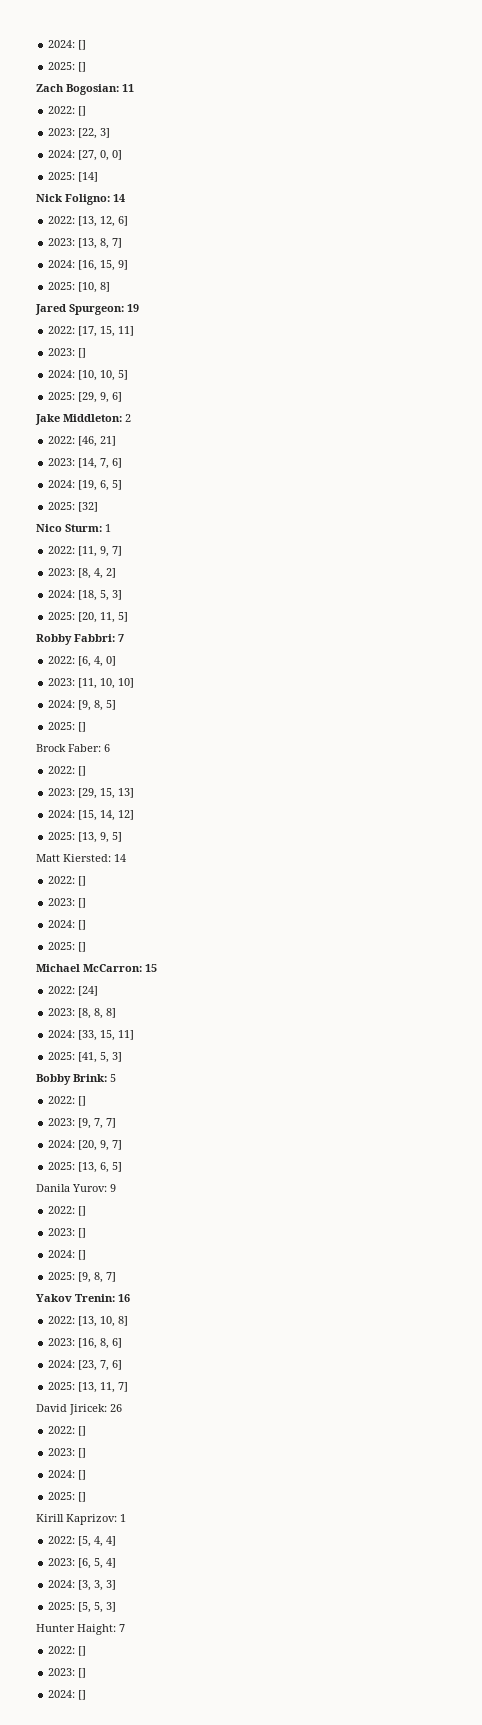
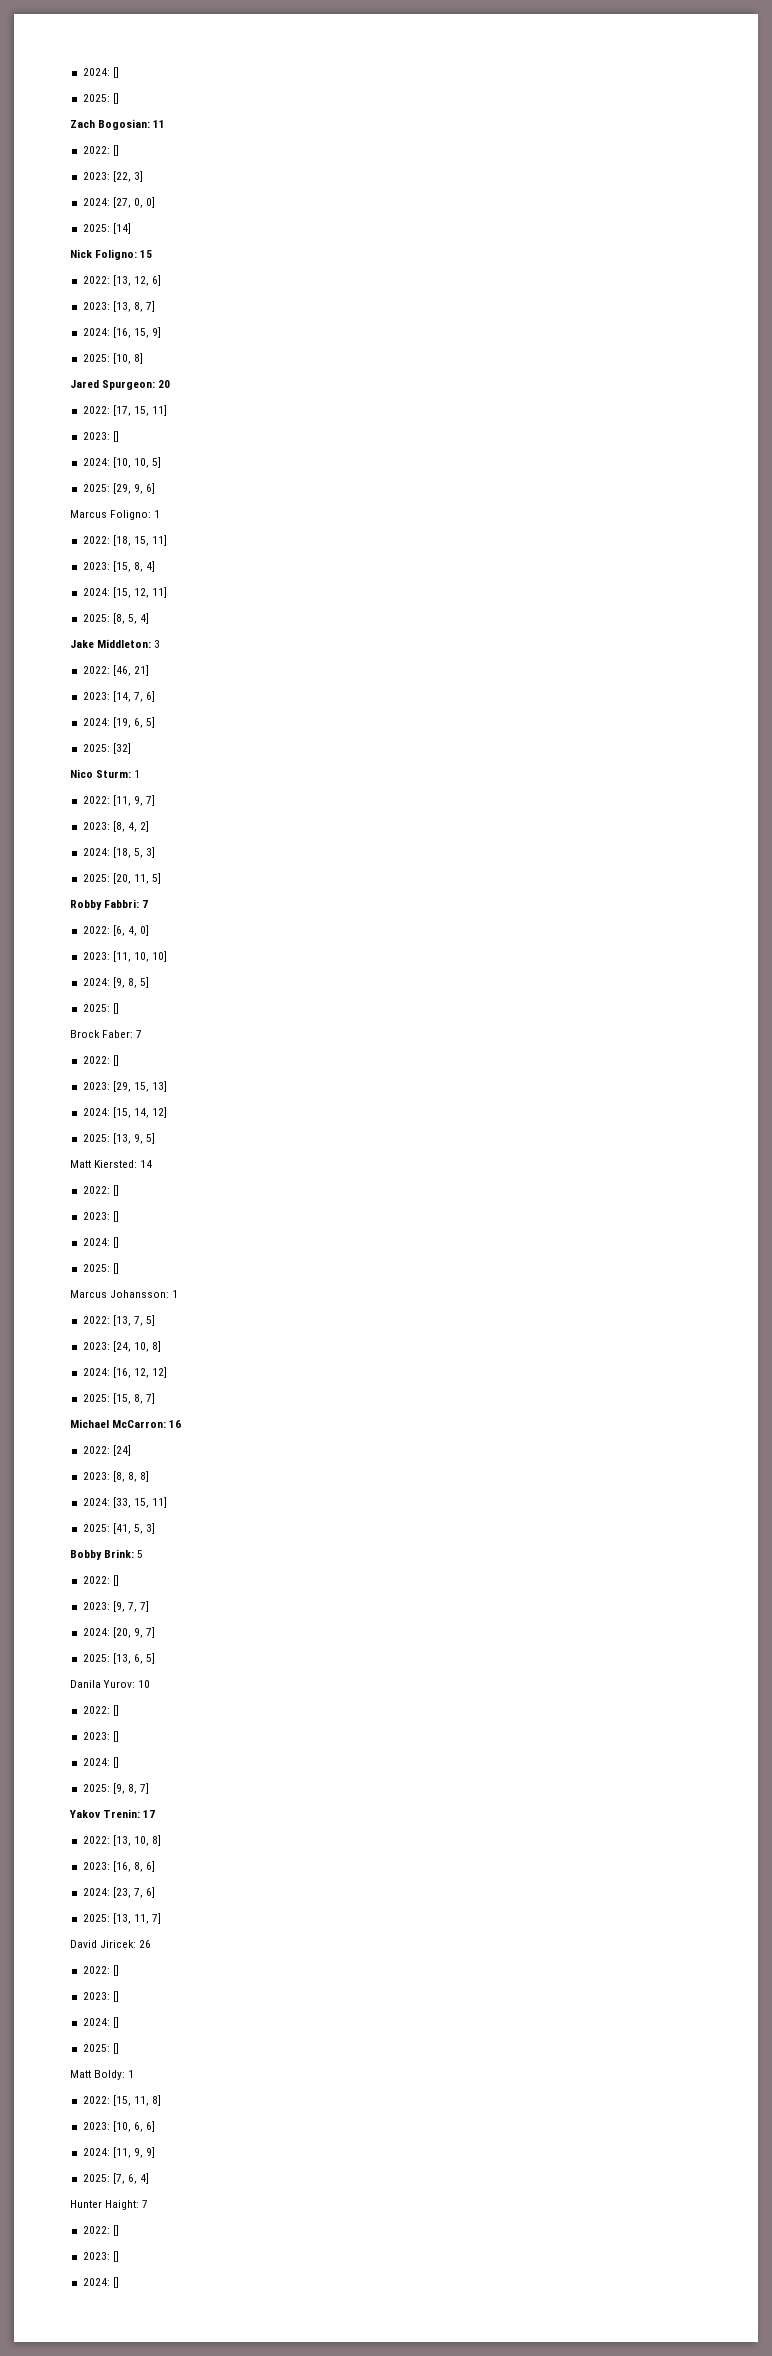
- Nick Foligno: 14
+ Nick Foligno: 15
- Jared Spurgeon: 19
+ Jared Spurgeon: 20
+ Marcus Foligno: 1
+ 2022: [18, 15, 11]
+ 2023: [15, 8, 4]
+ 2024: [15, 12, 11]
+ 2025: [8, 5, 4]
- Jake Middleton: 2
+ Jake Middleton: 3
- Brock Faber: 6
+ Brock Faber: 7
+ Marcus Johansson: 1
+ 2022: [13, 7, 5]
+ 2023: [24, 10, 8]
+ 2024: [16, 12, 12]
+ 2025: [15, 8, 7]
- Michael McCarron: 15
+ Michael McCarron: 16
- Danila Yurov: 9
+ Danila Yurov: 10
- Yakov Trenin: 16
+ Yakov Trenin: 17
- Kirill Kaprizov: 1
- 2022: [5, 4, 4]
- 2023: [6, 5, 4]
- 2024: [3, 3, 3]
- 2025: [5, 5, 3]
+ Matt Boldy: 1
+ 2022: [15, 11, 8]
+ 2023: [10, 6, 6]
+ 2024: [11, 9, 9]
+ 2025: [7, 6, 4]

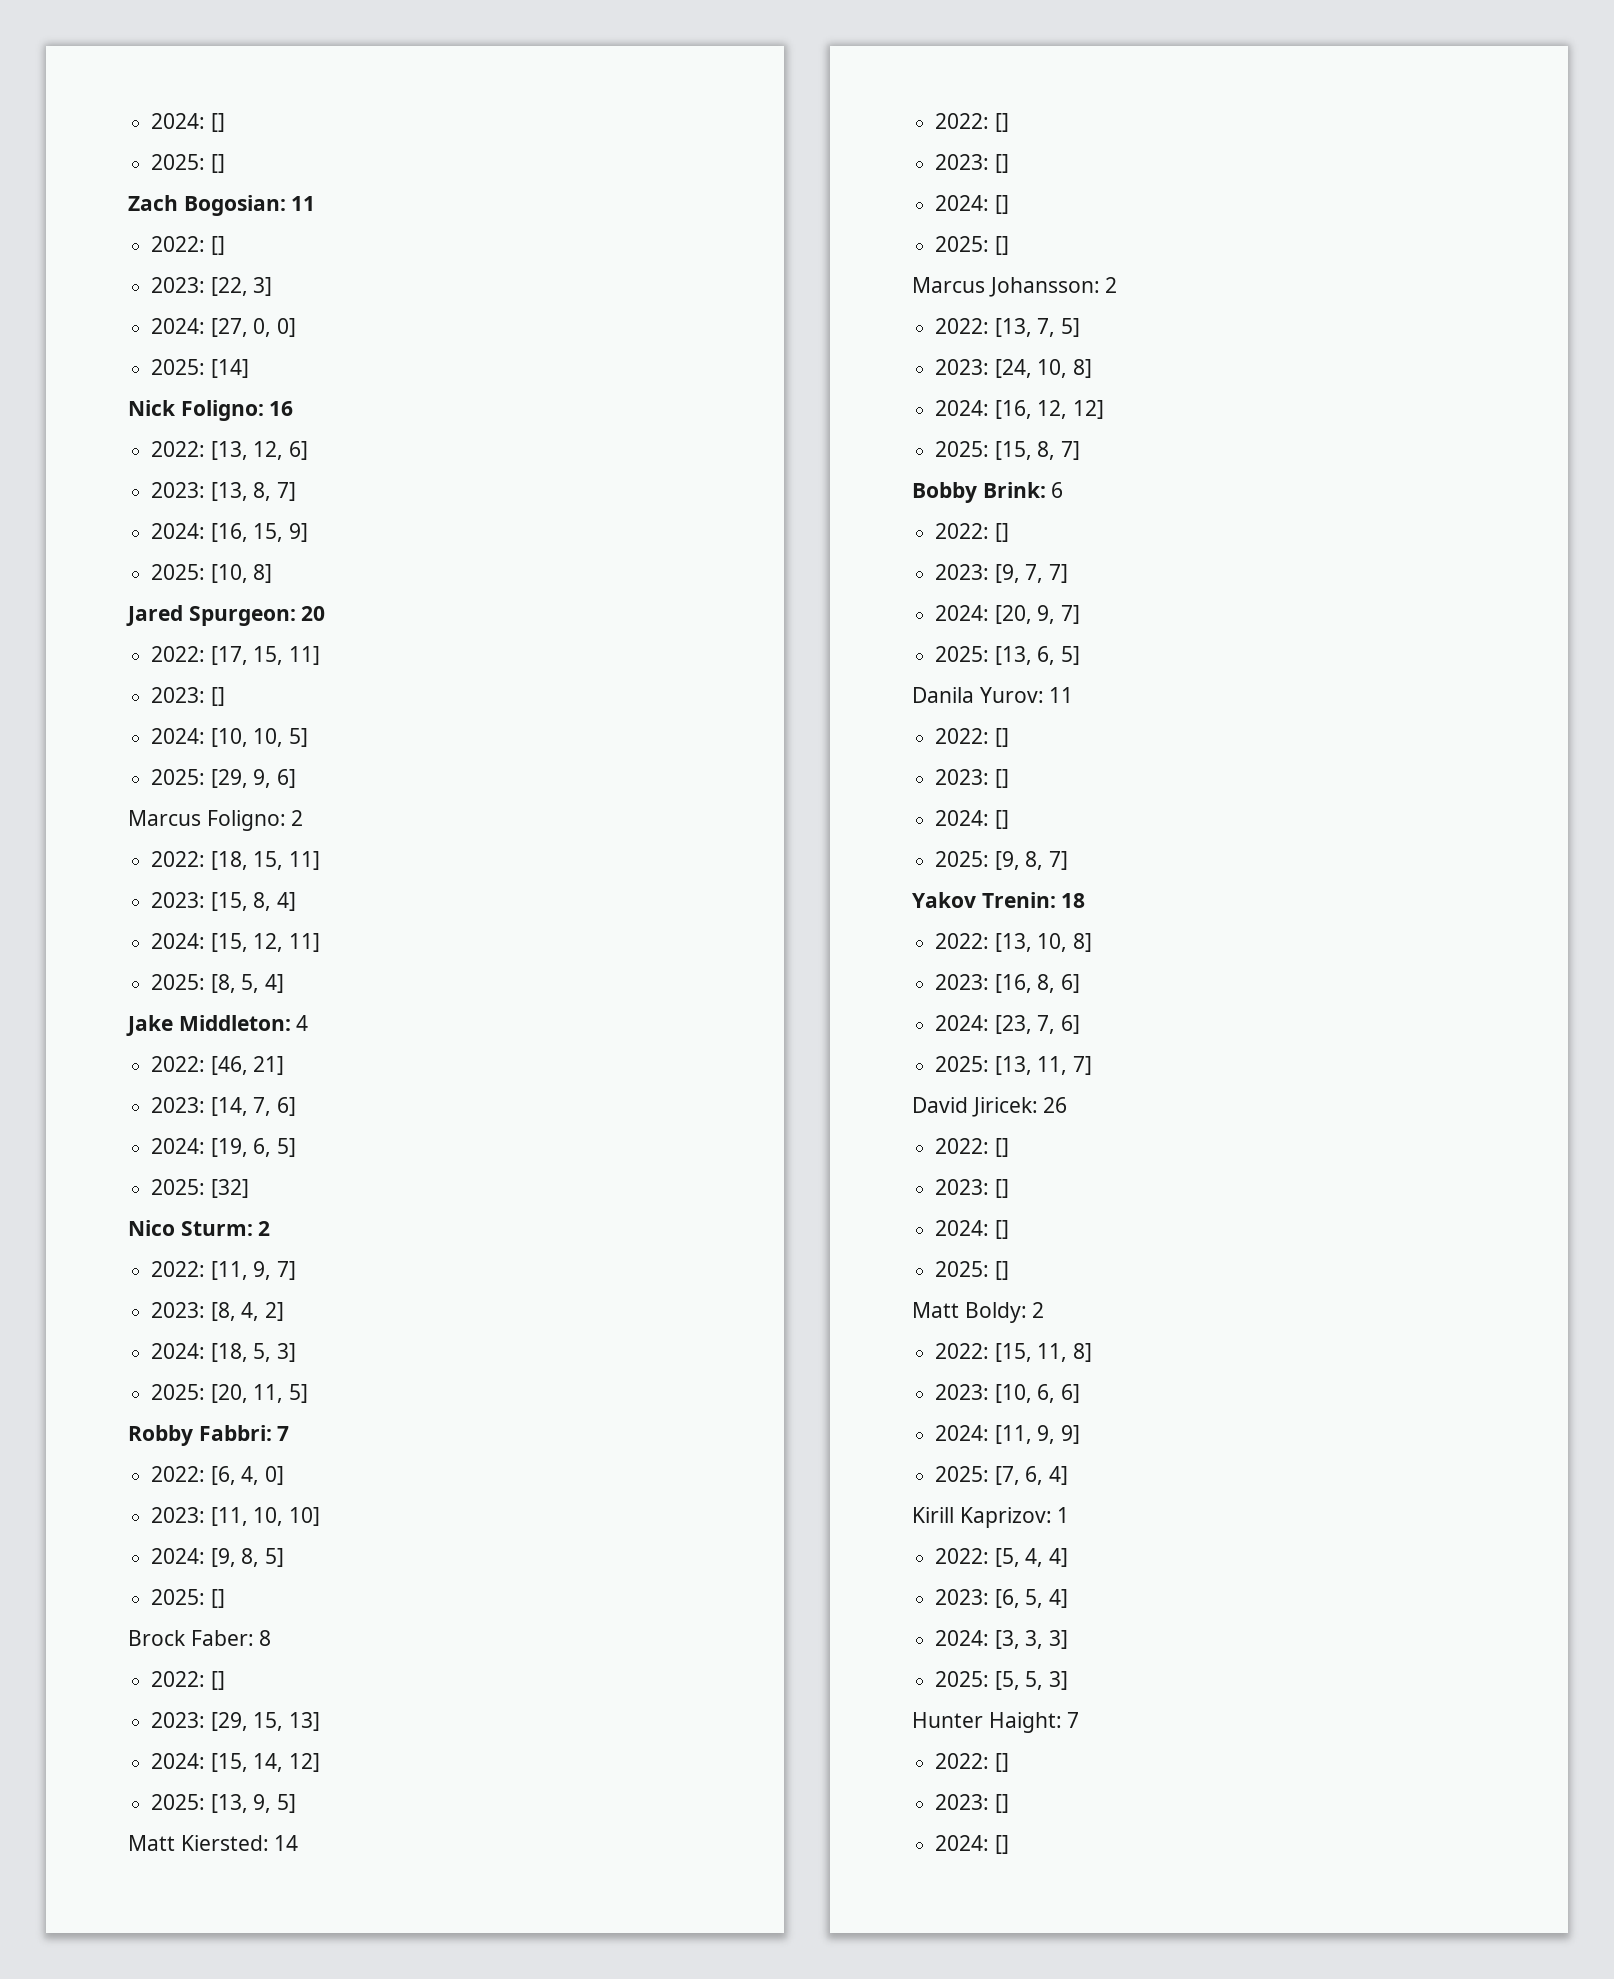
- Nick Foligno: 15
+ Nick Foligno: 16
- Marcus Foligno: 1
+ Marcus Foligno: 2
- Jake Middleton: 3
+ Jake Middleton: 4
- Nico Sturm: 1
+ Nico Sturm: 2
- Brock Faber: 7
+ Brock Faber: 8
- Marcus Johansson: 1
+ Marcus Johansson: 2
- Michael McCarron: 16
- 2022: [24]
- 2023: [8, 8, 8]
- 2024: [33, 15, 11]
- 2025: [41, 5, 3]
- Bobby Brink: 5
+ Bobby Brink: 6
- Danila Yurov: 10
+ Danila Yurov: 11
- Yakov Trenin: 17
+ Yakov Trenin: 18
- Matt Boldy: 1
+ Matt Boldy: 2
+ Kirill Kaprizov: 1
+ 2022: [5, 4, 4]
+ 2023: [6, 5, 4]
+ 2024: [3, 3, 3]
+ 2025: [5, 5, 3]

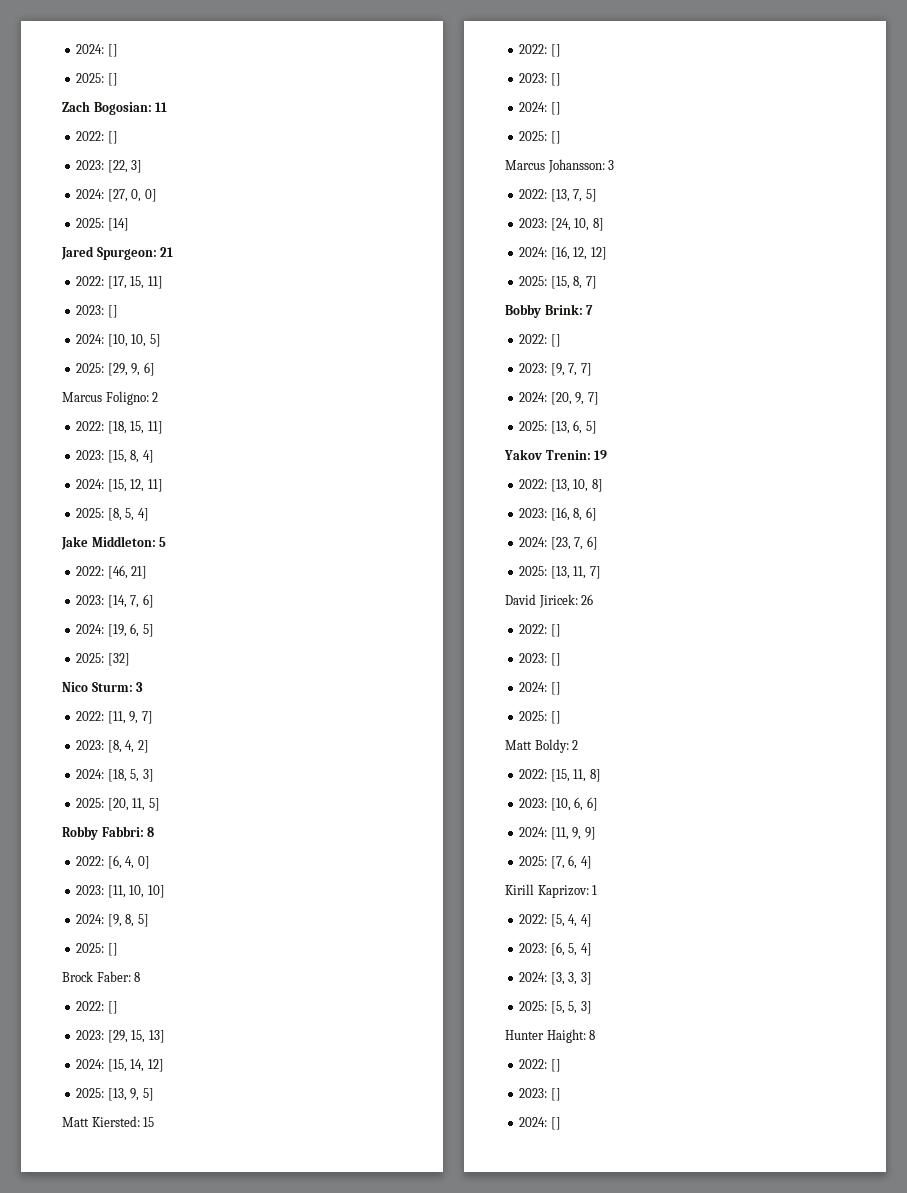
- Nick Foligno: 16
- 2022: [13, 12, 6]
- 2023: [13, 8, 7]
- 2024: [16, 15, 9]
- 2025: [10, 8]
- Jared Spurgeon: 20
+ Jared Spurgeon: 21
- Jake Middleton: 4
+ Jake Middleton: 5
- Nico Sturm: 2
+ Nico Sturm: 3
- Robby Fabbri: 7
+ Robby Fabbri: 8
- Matt Kiersted: 14
+ Matt Kiersted: 15
- Marcus Johansson: 2
+ Marcus Johansson: 3
- Bobby Brink: 6
+ Bobby Brink: 7
- Danila Yurov: 11
- 2022: []
- 2023: []
- 2024: []
- 2025: [9, 8, 7]
- Yakov Trenin: 18
+ Yakov Trenin: 19
- Hunter Haight: 7
+ Hunter Haight: 8

